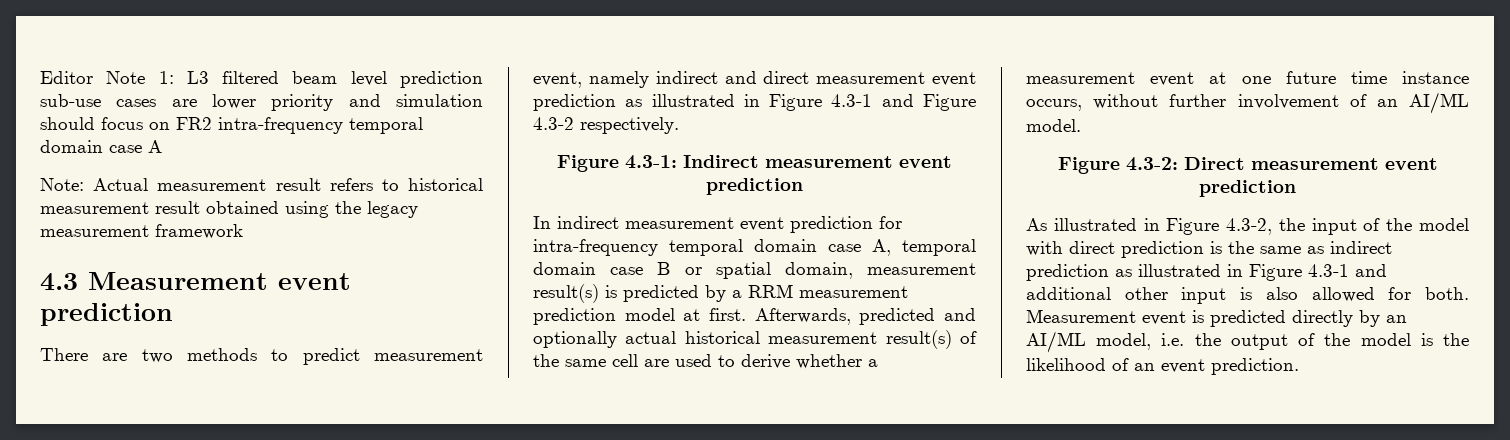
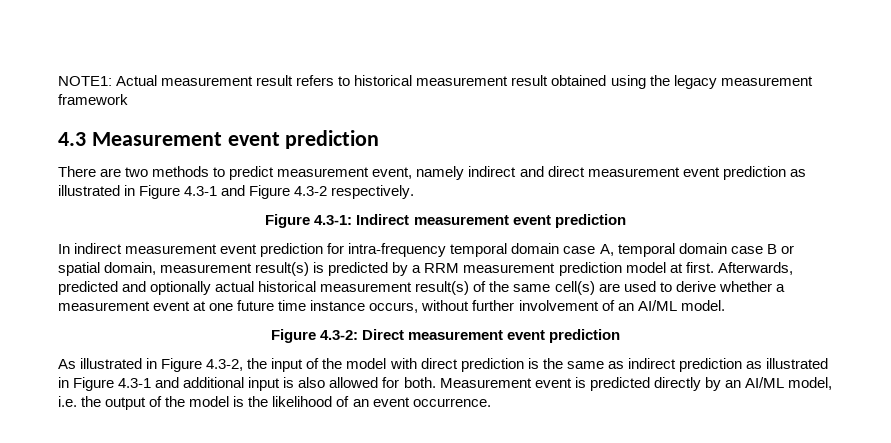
- Editor Note 1: L3 filtered beam level prediction sub-use cases are lower priority and simulation should focus on FR2 intra-frequency temporal domain case A
- Note: Actual measurement result refers to historical measurement result obtained using the legacy measurement framework
+ NOTE1: Actual measurement result refers to historical measurement result obtained using the legacy measurement framework
- Afterwards, predicted and optionally actual historical measurement result(s) of the same cell are used to derive whether a measurement event at one future time instance occurs, without further involvement of an AI/ML model.
+ Afterwards, predicted and optionally actual historical measurement result(s) of the same cell(s) are used to derive whether a measurement event at one future time instance occurs, without further involvement of an AI/ML model.
- As illustrated in Figure 4.3-2, the input of the model with direct prediction is the same as indirect prediction as illustrated in Figure 4.3-1 and additional other input is also allowed for both.
+ As illustrated in Figure 4.3-2, the input of the model with direct prediction is the same as indirect prediction as illustrated in Figure 4.3-1 and additional input is also allowed for both.
- Measurement event is predicted directly by an AI/ML model, i.e. the output of the model is the likelihood of an event prediction.
+ Measurement event is predicted directly by an AI/ML model, i.e. the output of the model is the likelihood of an event occurrence.

